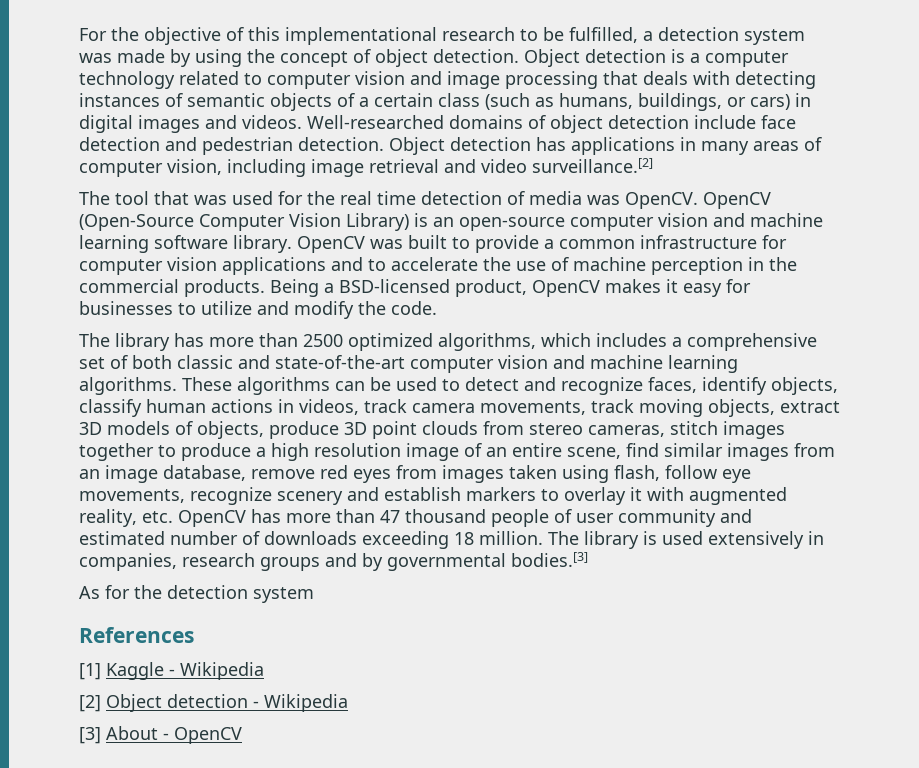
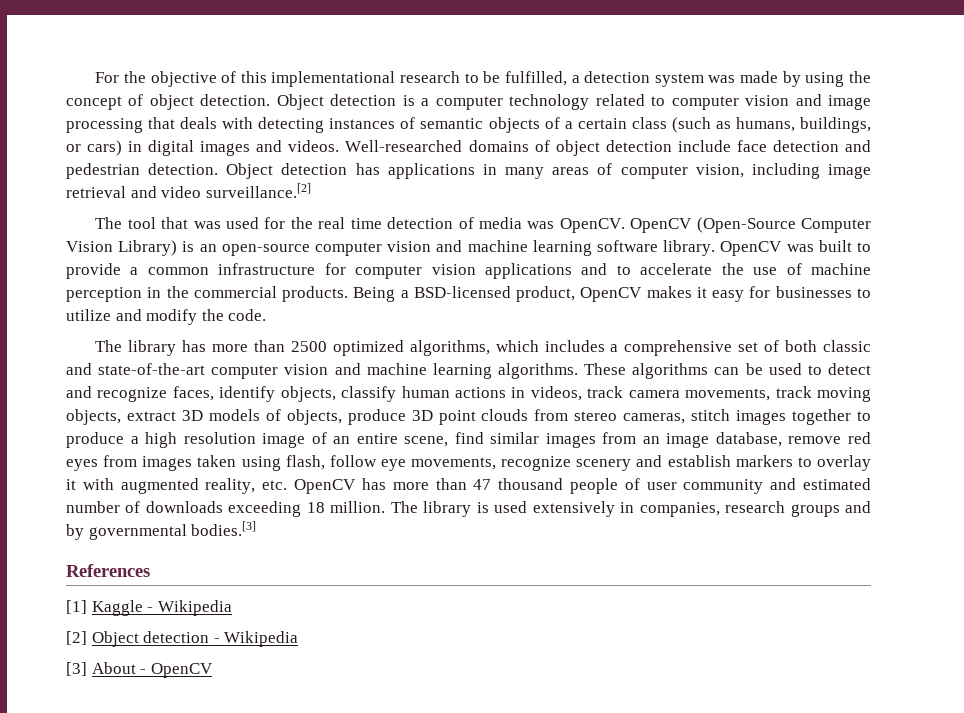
- As for the detection system

